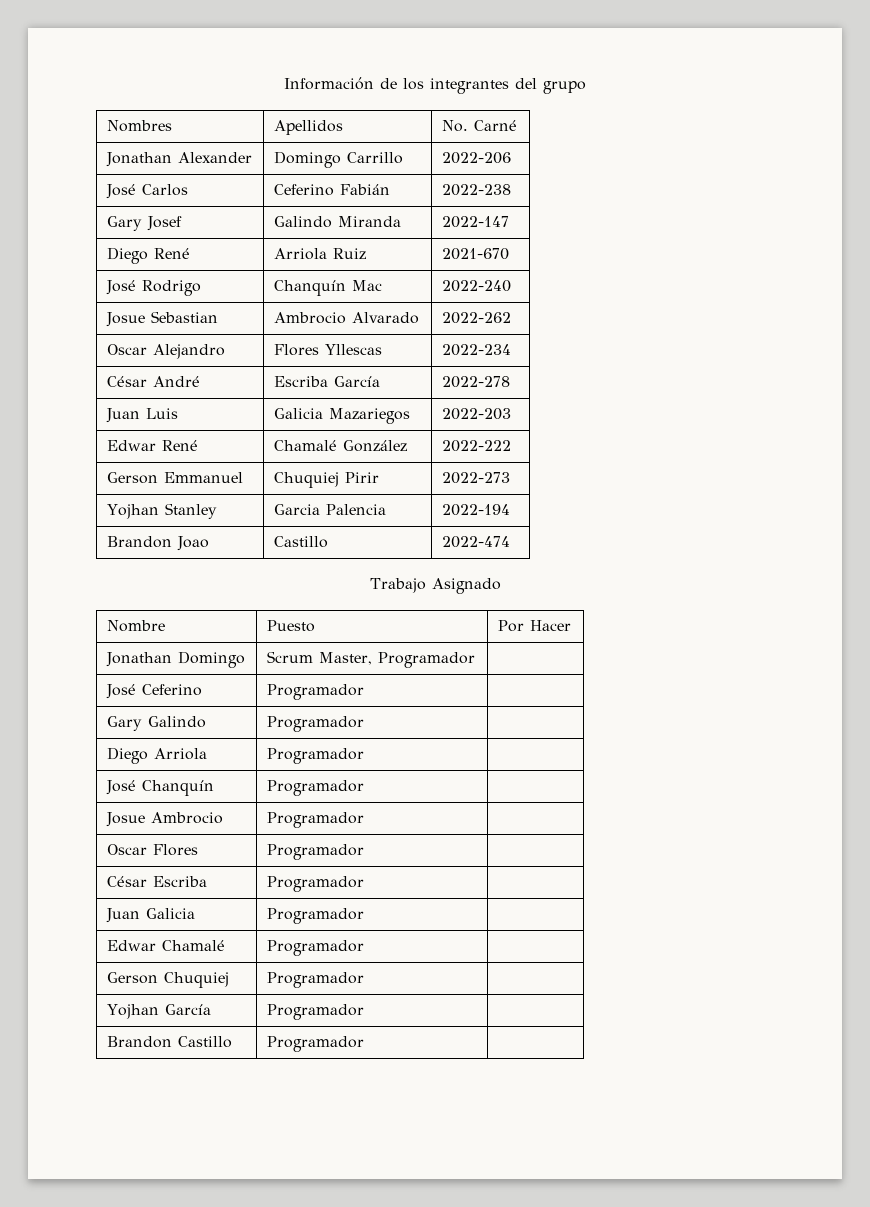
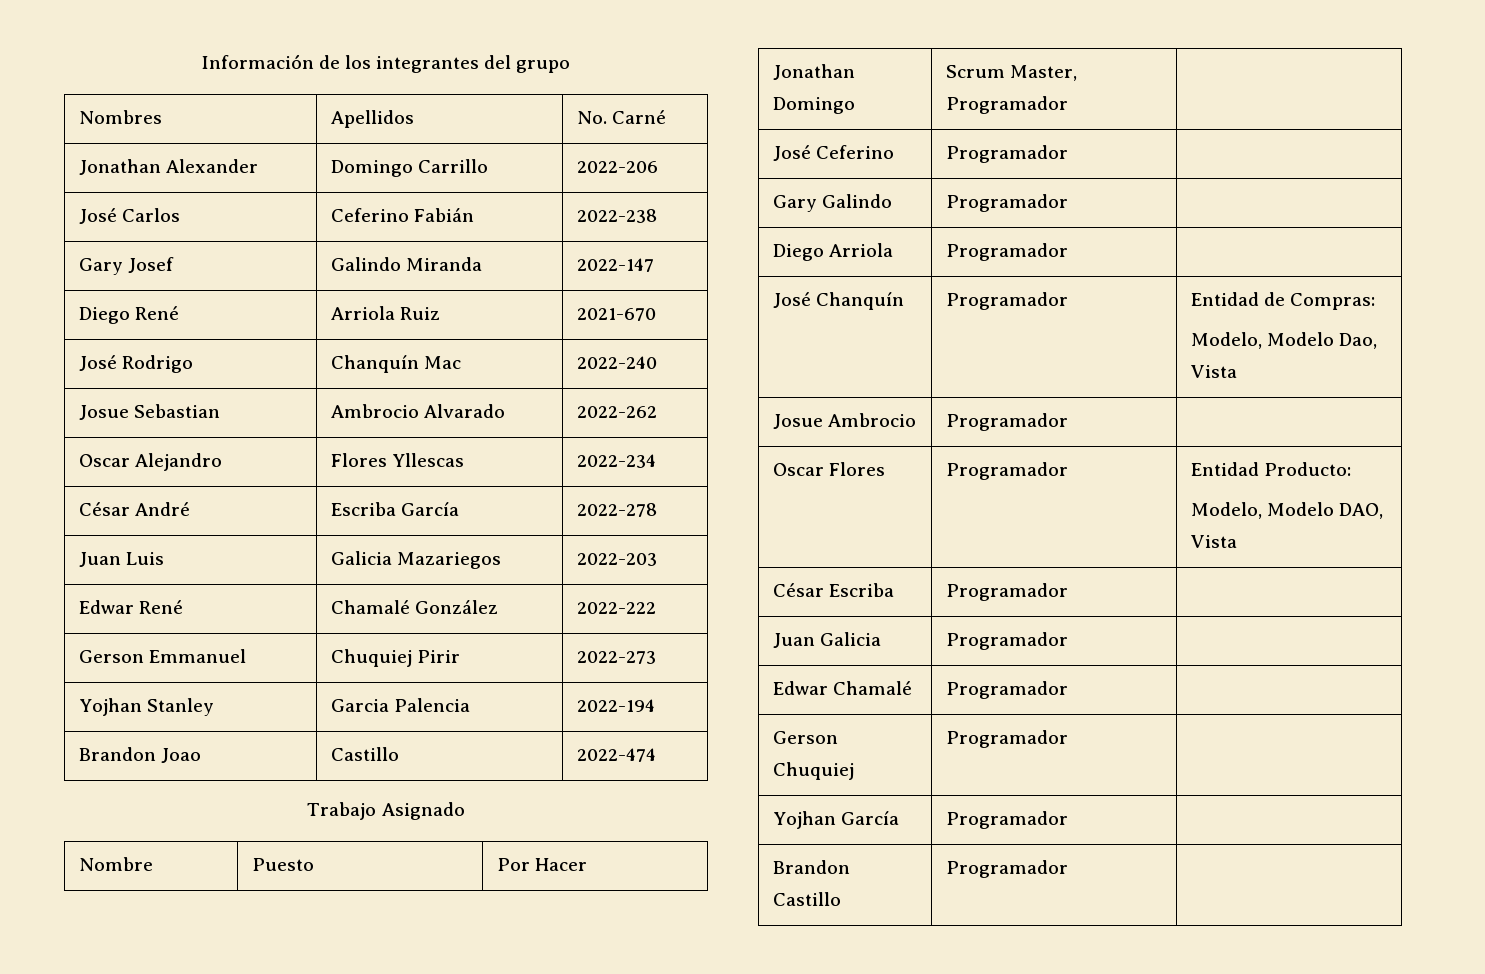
- José Chanquín | Programador |
+ José Chanquín | Programador | Entidad de Compras:
+ Modelo, Modelo Dao, Vista
- Oscar Flores | Programador |
+ Oscar Flores | Programador | Entidad Producto:
+ Modelo, Modelo DAO, Vista

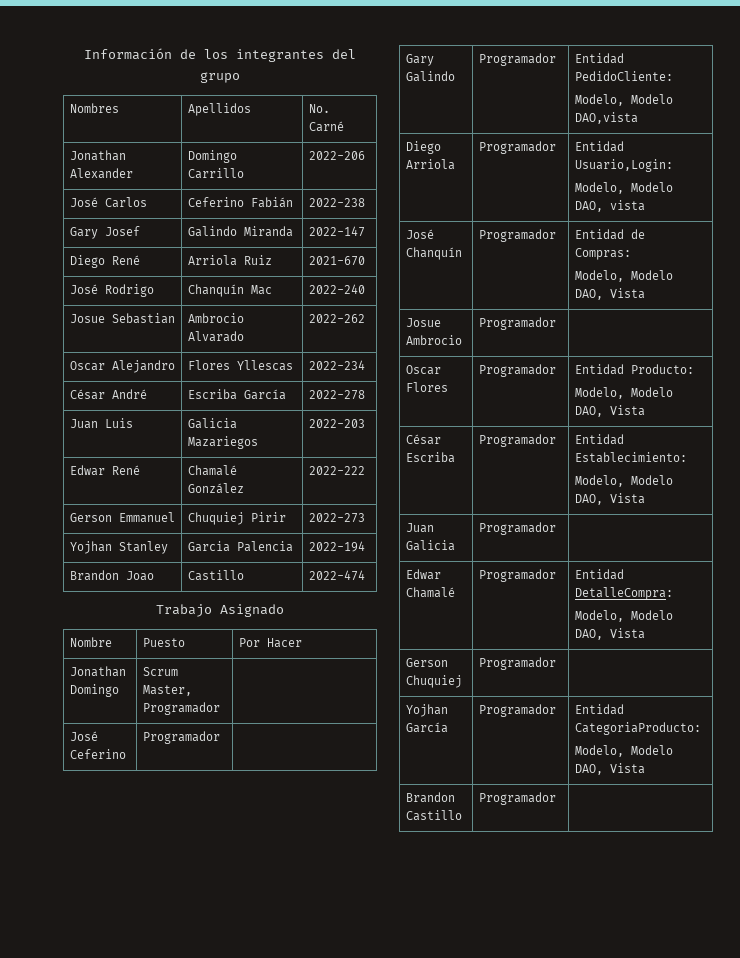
- Gary Galindo | Programador |
- Diego Arriola | Programador |
+ Gary Galindo | Programador | Entidad PedidoCliente:
+ Modelo, Modelo DAO,vista
+ Diego Arriola | Programador | Entidad Usuario,Login:
+ Modelo, Modelo DAO, vista
  José Chanquín | Programador | Entidad de Compras:
- Modelo, Modelo Dao, Vista
+ Modelo, Modelo DAO, Vista
- César Escriba | Programador |
+ César Escriba | Programador | Entidad Establecimiento:
+ Modelo, Modelo DAO, Vista
- Edwar Chamalé | Programador |
+ Edwar Chamalé | Programador | Entidad DetalleCompra:
+ Modelo, Modelo DAO, Vista
- Yojhan García | Programador |
+ Yojhan García | Programador | Entidad CategoriaProducto:
+ Modelo, Modelo DAO, Vista

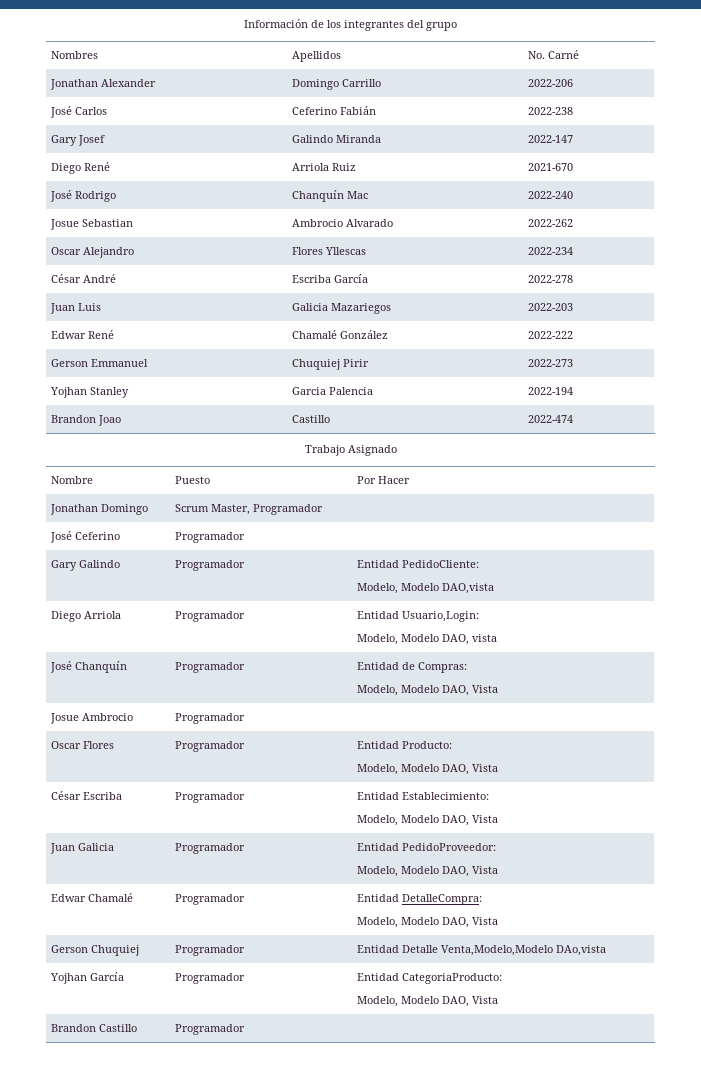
- Juan Galicia | Programador |
+ Juan Galicia | Programador | Entidad PedidoProveedor:
+ Modelo, Modelo DAO, Vista
- Gerson Chuquiej | Programador |
+ Gerson Chuquiej | Programador | Entidad Detalle Venta,Modelo,Modelo DAo,vista

